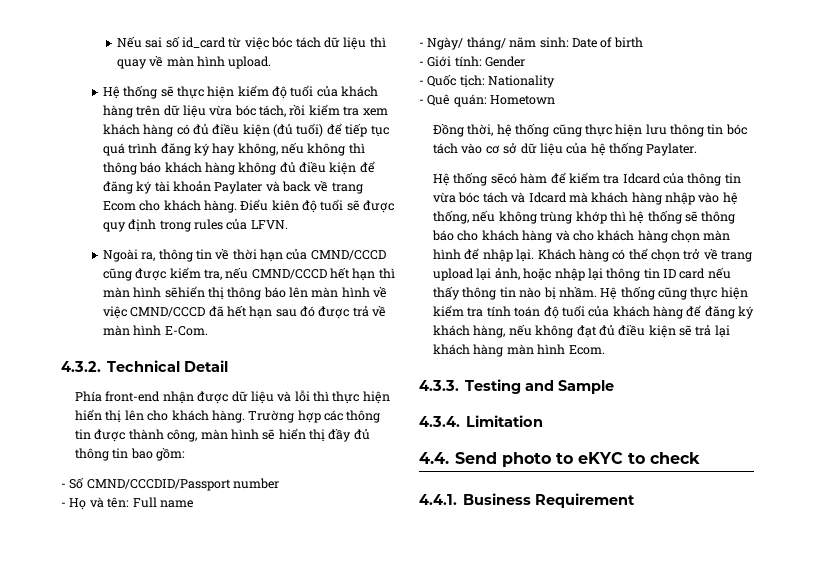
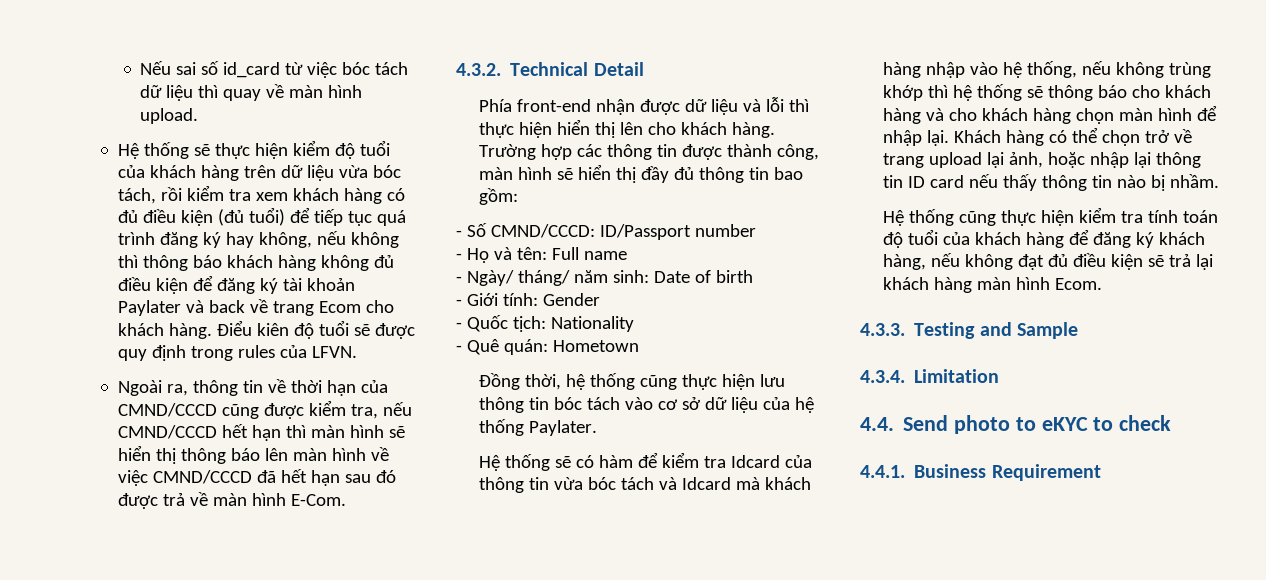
- Ngoài ra, thông tin về thời hạn của CMND/CCCD cũng được kiểm tra, nếu CMND/CCCD hết hạn thì màn hình sẽhiển thị thông báo lên màn hình về việc CMND/CCCD đã hết hạn sau đó được trả về màn hình E-Com.
+ Ngoài ra, thông tin về thời hạn của CMND/CCCD cũng được kiểm tra, nếu CMND/CCCD hết hạn thì màn hình sẽ hiển thị thông báo lên màn hình về việc CMND/CCCD đã hết hạn sau đó được trả về màn hình E-Com.
- - Số CMND/CCCDID/Passport number
+ - Số CMND/CCCD: ID/Passport number
- Hệ thống sẽcó hàm để kiểm tra Idcard của thông tin vừa bóc tách và Idcard mà khách hàng nhập vào hệ thống, nếu không trùng khớp thì hệ thống sẽ thông báo cho khách hàng và cho khách hàng chọn màn hình để nhập lại.
+ Hệ thống sẽ có hàm để kiểm tra Idcard của thông tin vừa bóc tách và Idcard mà khách hàng nhập vào hệ thống, nếu không trùng khớp thì hệ thống sẽ thông báo cho khách hàng và cho khách hàng chọn màn hình để nhập lại.
- Khách hàng có thể chọn trở về trang upload lại ảnh, hoặc nhập lại thông tin ID card nếu thấy thông tin nào bị nhầm. Hệ thống cũng thực hiện kiểm tra tính toán độ tuổi của khách hàng để đăng ký khách hàng, nếu không đạt đủ điều kiện sẽ trả lại khách hàng màn hình Ecom.
+ Khách hàng có thể chọn trở về trang upload lại ảnh, hoặc nhập lại thông tin ID card nếu thấy thông tin nào bị nhầm.
+ Hệ thống cũng thực hiện kiểm tra tính toán độ tuổi của khách hàng để đăng ký khách hàng, nếu không đạt đủ điều kiện sẽ trả lại khách hàng màn hình Ecom.

